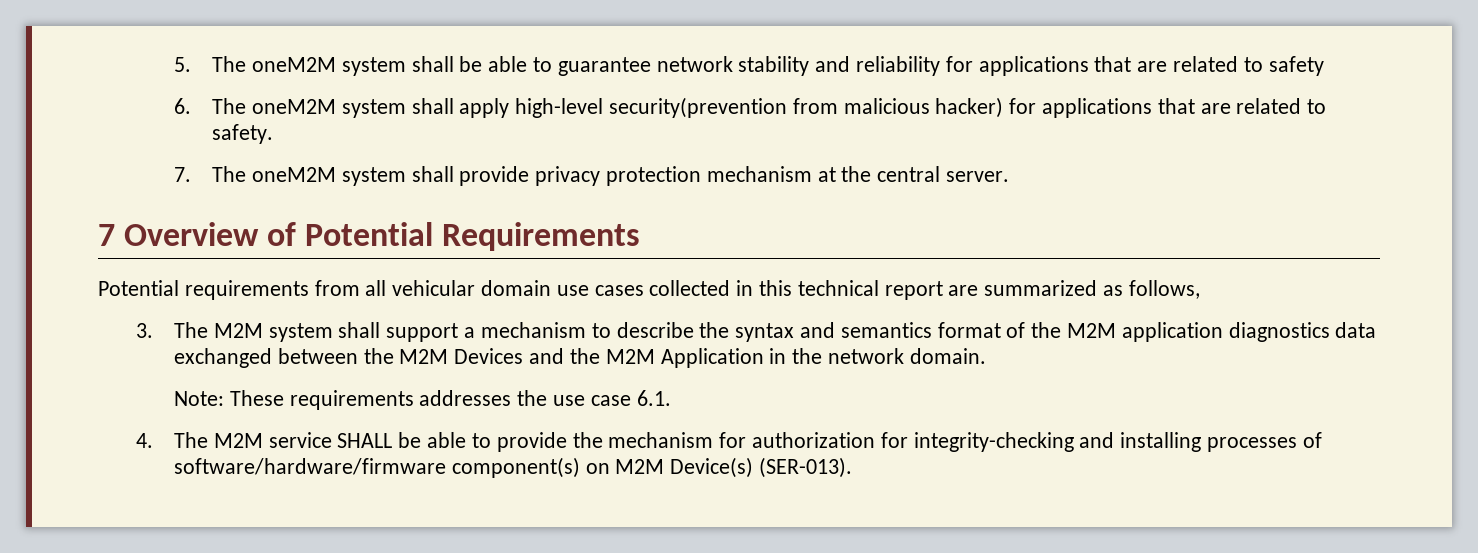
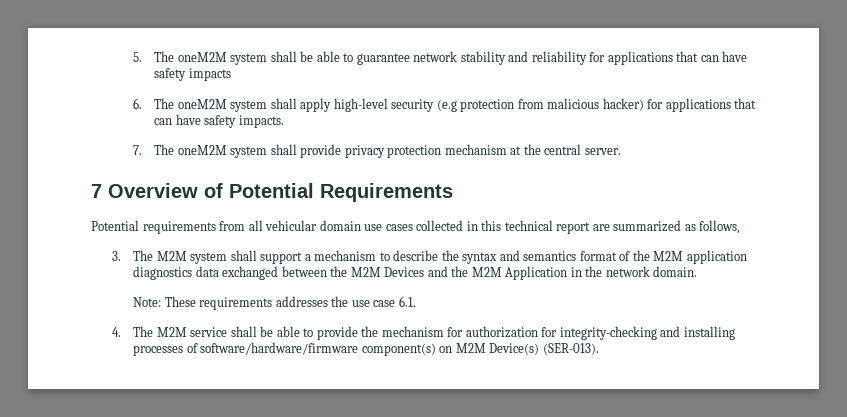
- 5. The oneM2M system shall be able to guarantee network stability and reliability for applications that are related to safety
+ 5. The oneM2M system shall be able to guarantee network stability and reliability for applications that can have safety impacts
- 6. The oneM2M system shall apply high-level security(prevention from malicious hacker) for applications that are related to safety.
+ 6. The oneM2M system shall apply high-level security (e.g protection from malicious hacker) for applications that can have safety impacts.
- 4. The M2M service SHALL be able to provide the mechanism for authorization for integrity-checking and installing processes of software/hardware/firmware component(s) on M2M Device(s) (SER-013).
+ 4. The M2M service shall be able to provide the mechanism for authorization for integrity-checking and installing processes of software/hardware/firmware component(s) on M2M Device(s) (SER-013).

